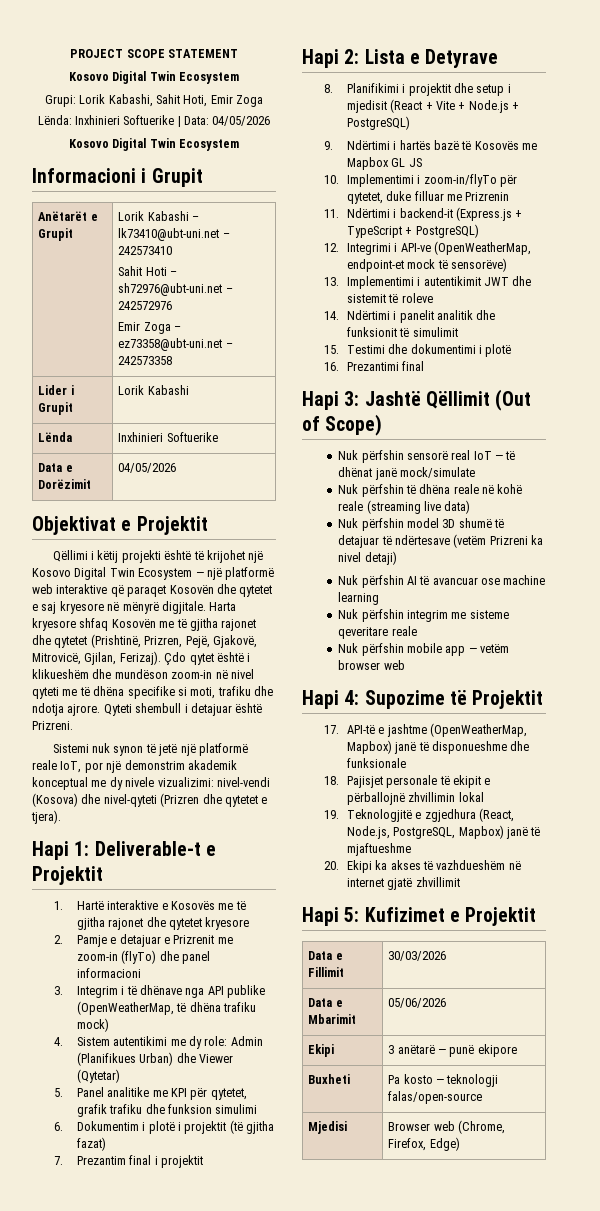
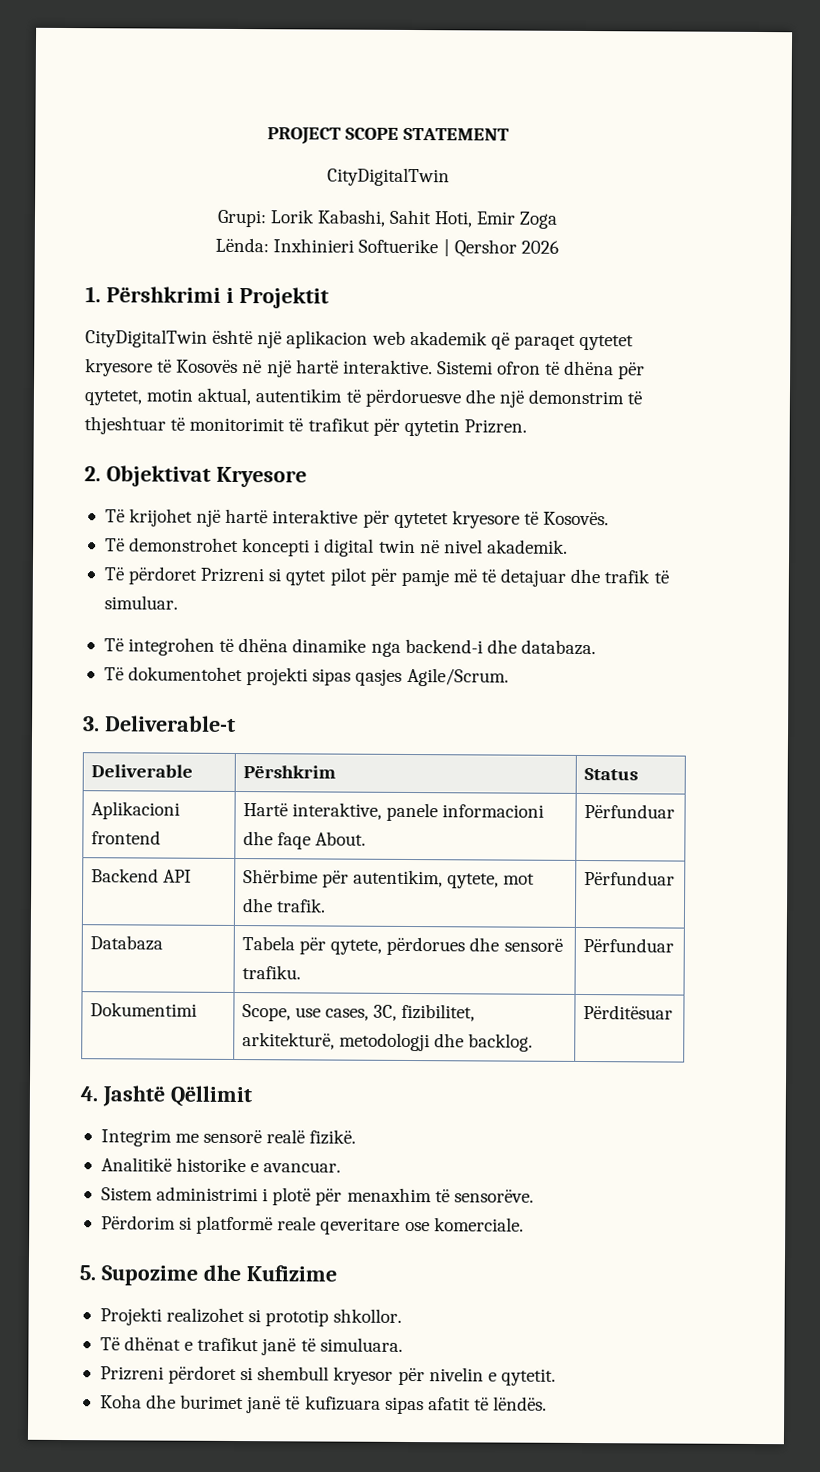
  PROJECT SCOPE STATEMENT
- Kosovo Digital Twin Ecosystem
+ CityDigitalTwin
- Lënda: Inxhinieri Softuerike | Data: 04/05/2026
- Kosovo Digital Twin Ecosystem
- Informacioni i Grupit
- Anëtarët e Grupit | Lorik Kabashi – lk73410@ubt-uni.net – 242573410
- Sahit Hoti – sh72976@ubt-uni.net – 242572976
- Emir Zoga – ez73358@ubt-uni.net – 242573358
- Lider i Grupit | Lorik Kabashi
- Lënda | Inxhinieri Softuerike
- Data e Dorëzimit | 04/05/2026
- Objektivat e Projektit
- Qëllimi i këtij projekti është të krijohet një Kosovo Digital Twin Ecosystem — një platformë web interaktive që paraqet Kosovën dhe qytetet e saj kryesore në mënyrë digjitale. Harta kryesore shfaq Kosovën me të gjitha rajonet dhe qytetet (Prishtinë, Prizren, Pejë, Gjakovë, Mitrovicë, Gjilan, Ferizaj). Çdo qytet është i klikueshëm dhe mundëson zoom-in në nivel qyteti me të dhëna specifike si moti, trafiku dhe ndotja ajrore. Qyteti shembull i detajuar është Prizreni.
- Sistemi nuk synon të jetë një platformë reale IoT, por një demonstrim akademik konceptual me dy nivele vizualizimi: nivel-vendi (Kosova) dhe nivel-qyteti (Prizren dhe qytetet e tjera).
- Hapi 1: Deliverable-t e Projektit
- 1. Hartë interaktive e Kosovës me të gjitha rajonet dhe qytetet kryesore
- 2. Pamje e detajuar e Prizrenit me zoom-in (flyTo) dhe panel informacioni
- 3. Integrim i të dhënave nga API publike (OpenWeatherMap, të dhëna trafiku mock)
- 4. Sistem autentikimi me dy role: Admin (Planifikues Urban) dhe Viewer (Qytetar)
- 5. Panel analitike me KPI për qytetet, grafik trafiku dhe funksion simulimi
- 6. Dokumentim i plotë i projektit (të gjitha fazat)
- 7. Prezantim final i projektit
- Hapi 2: Lista e Detyrave
- 8. Planifikimi i projektit dhe setup i mjedisit (React + Vite + Node.js + PostgreSQL)
- 9. Ndërtimi i hartës bazë të Kosovës me Mapbox GL JS
- 10. Implementimi i zoom-in/flyTo për qytetet, duke filluar me Prizrenin
- 11. Ndërtimi i backend-it (Express.js + TypeScript + PostgreSQL)
- 12. Integrimi i API-ve (OpenWeatherMap, endpoint-et mock të sensorëve)
- 13. Implementimi i autentikimit JWT dhe sistemit të roleve
- 14. Ndërtimi i panelit analitik dhe funksionit të simulimit
- 15. Testimi dhe dokumentimi i plotë
- 16. Prezantimi final
- Hapi 3: Jashtë Qëllimit (Out of Scope)
- Nuk përfshin sensorë real IoT — të dhënat janë mock/simulate
- Nuk përfshin të dhëna reale në kohë reale (streaming live data)
- Nuk përfshin model 3D shumë të detajuar të ndërtesave (vetëm Prizreni ka nivel detaji)
- Nuk përfshin AI të avancuar ose machine learning
- Nuk përfshin integrim me sisteme qeveritare reale
- Nuk përfshin mobile app — vetëm browser web
- Hapi 4: Supozime të Projektit
- 17. API-të e jashtme (OpenWeatherMap, Mapbox) janë të disponueshme dhe funksionale
- 18. Pajisjet personale të ekipit e përballojnë zhvillimin lokal
- 19. Teknologjitë e zgjedhura (React, Node.js, PostgreSQL, Mapbox) janë të mjaftueshme
- 20. Ekipi ka akses të vazhdueshëm në internet gjatë zhvillimit
- Hapi 5: Kufizimet e Projektit
- Data e Fillimit | 30/03/2026
- Data e Mbarimit | 05/06/2026
- Ekipi | 3 anëtarë — punë ekipore
- Buxheti | Pa kosto — teknologji falas/open-source
- Mjedisi | Browser web (Chrome, Firefox, Edge)
+ Lënda: Inxhinieri Softuerike | Qershor 2026
+ 1. Përshkrimi i Projektit
+ CityDigitalTwin është një aplikacion web akademik që paraqet qytetet kryesore të Kosovës në një hartë interaktive. Sistemi ofron të dhëna për qytetet, motin aktual, autentikim të përdoruesve dhe një demonstrim të thjeshtuar të monitorimit të trafikut për qytetin Prizren.
+ 2. Objektivat Kryesore
+ Të krijohet një hartë interaktive për qytetet kryesore të Kosovës.
+ Të demonstrohet koncepti i digital twin në nivel akademik.
+ Të përdoret Prizreni si qytet pilot për pamje më të detajuar dhe trafik të simuluar.
+ Të integrohen të dhëna dinamike nga backend-i dhe databaza.
+ Të dokumentohet projekti sipas qasjes Agile/Scrum.
+ 3. Deliverable-t
+ Deliverable | Përshkrim | Status
+ Aplikacioni frontend | Hartë interaktive, panele informacioni dhe faqe About. | Përfunduar
+ Backend API | Shërbime për autentikim, qytete, mot dhe trafik. | Përfunduar
+ Databaza | Tabela për qytete, përdorues dhe sensorë trafiku. | Përfunduar
+ Dokumentimi | Scope, use cases, 3C, fizibilitet, arkitekturë, metodologji dhe backlog. | Përditësuar
+ 4. Jashtë Qëllimit
+ Integrim me sensorë realë fizikë.
+ Analitikë historike e avancuar.
+ Sistem administrimi i plotë për menaxhim të sensorëve.
+ Përdorim si platformë reale qeveritare ose komerciale.
+ 5. Supozime dhe Kufizime
+ Projekti realizohet si prototip shkollor.
+ Të dhënat e trafikut janë të simuluara.
+ Prizreni përdoret si shembull kryesor për nivelin e qytetit.
+ Koha dhe burimet janë të kufizuara sipas afatit të lëndës.

